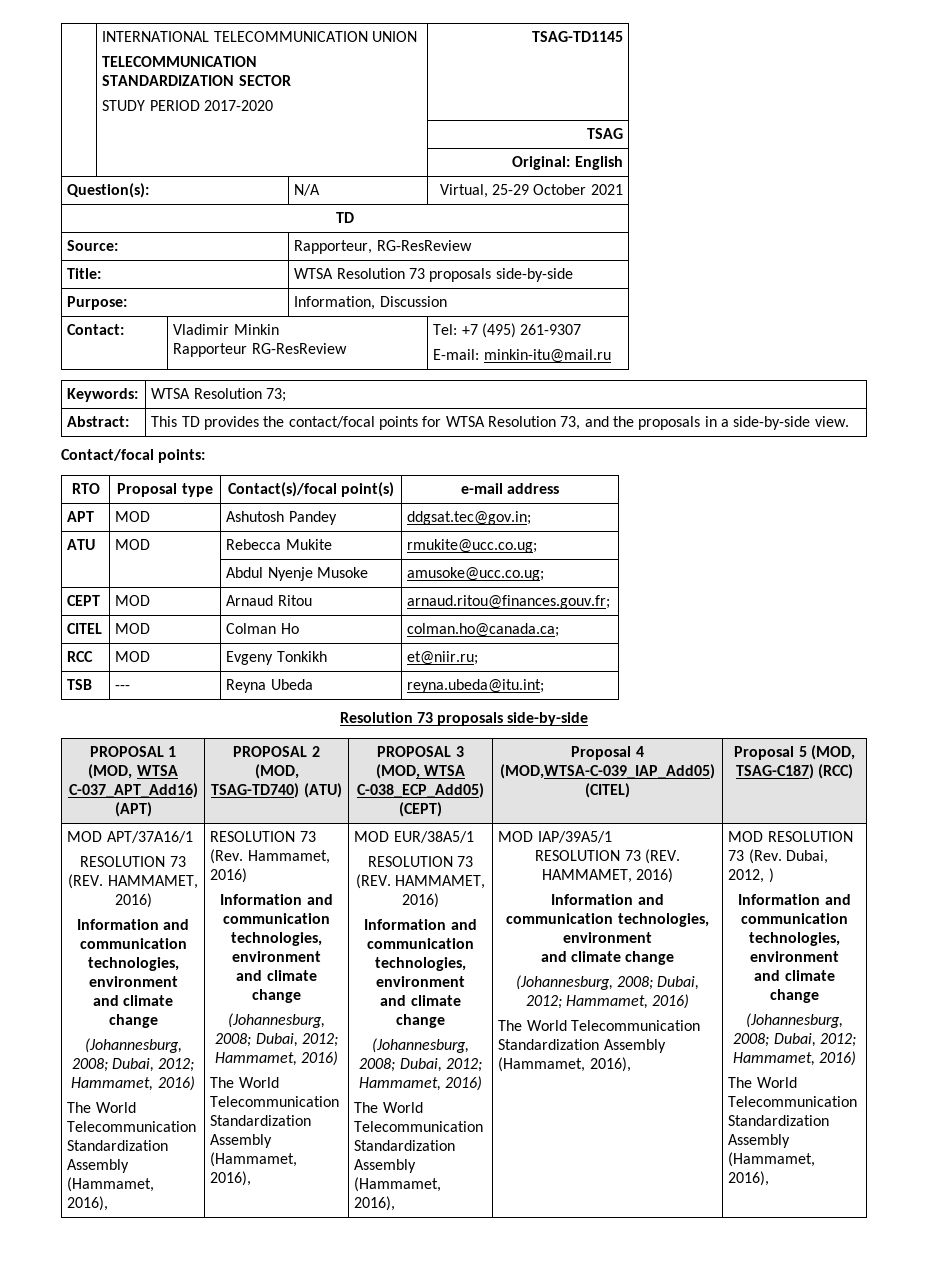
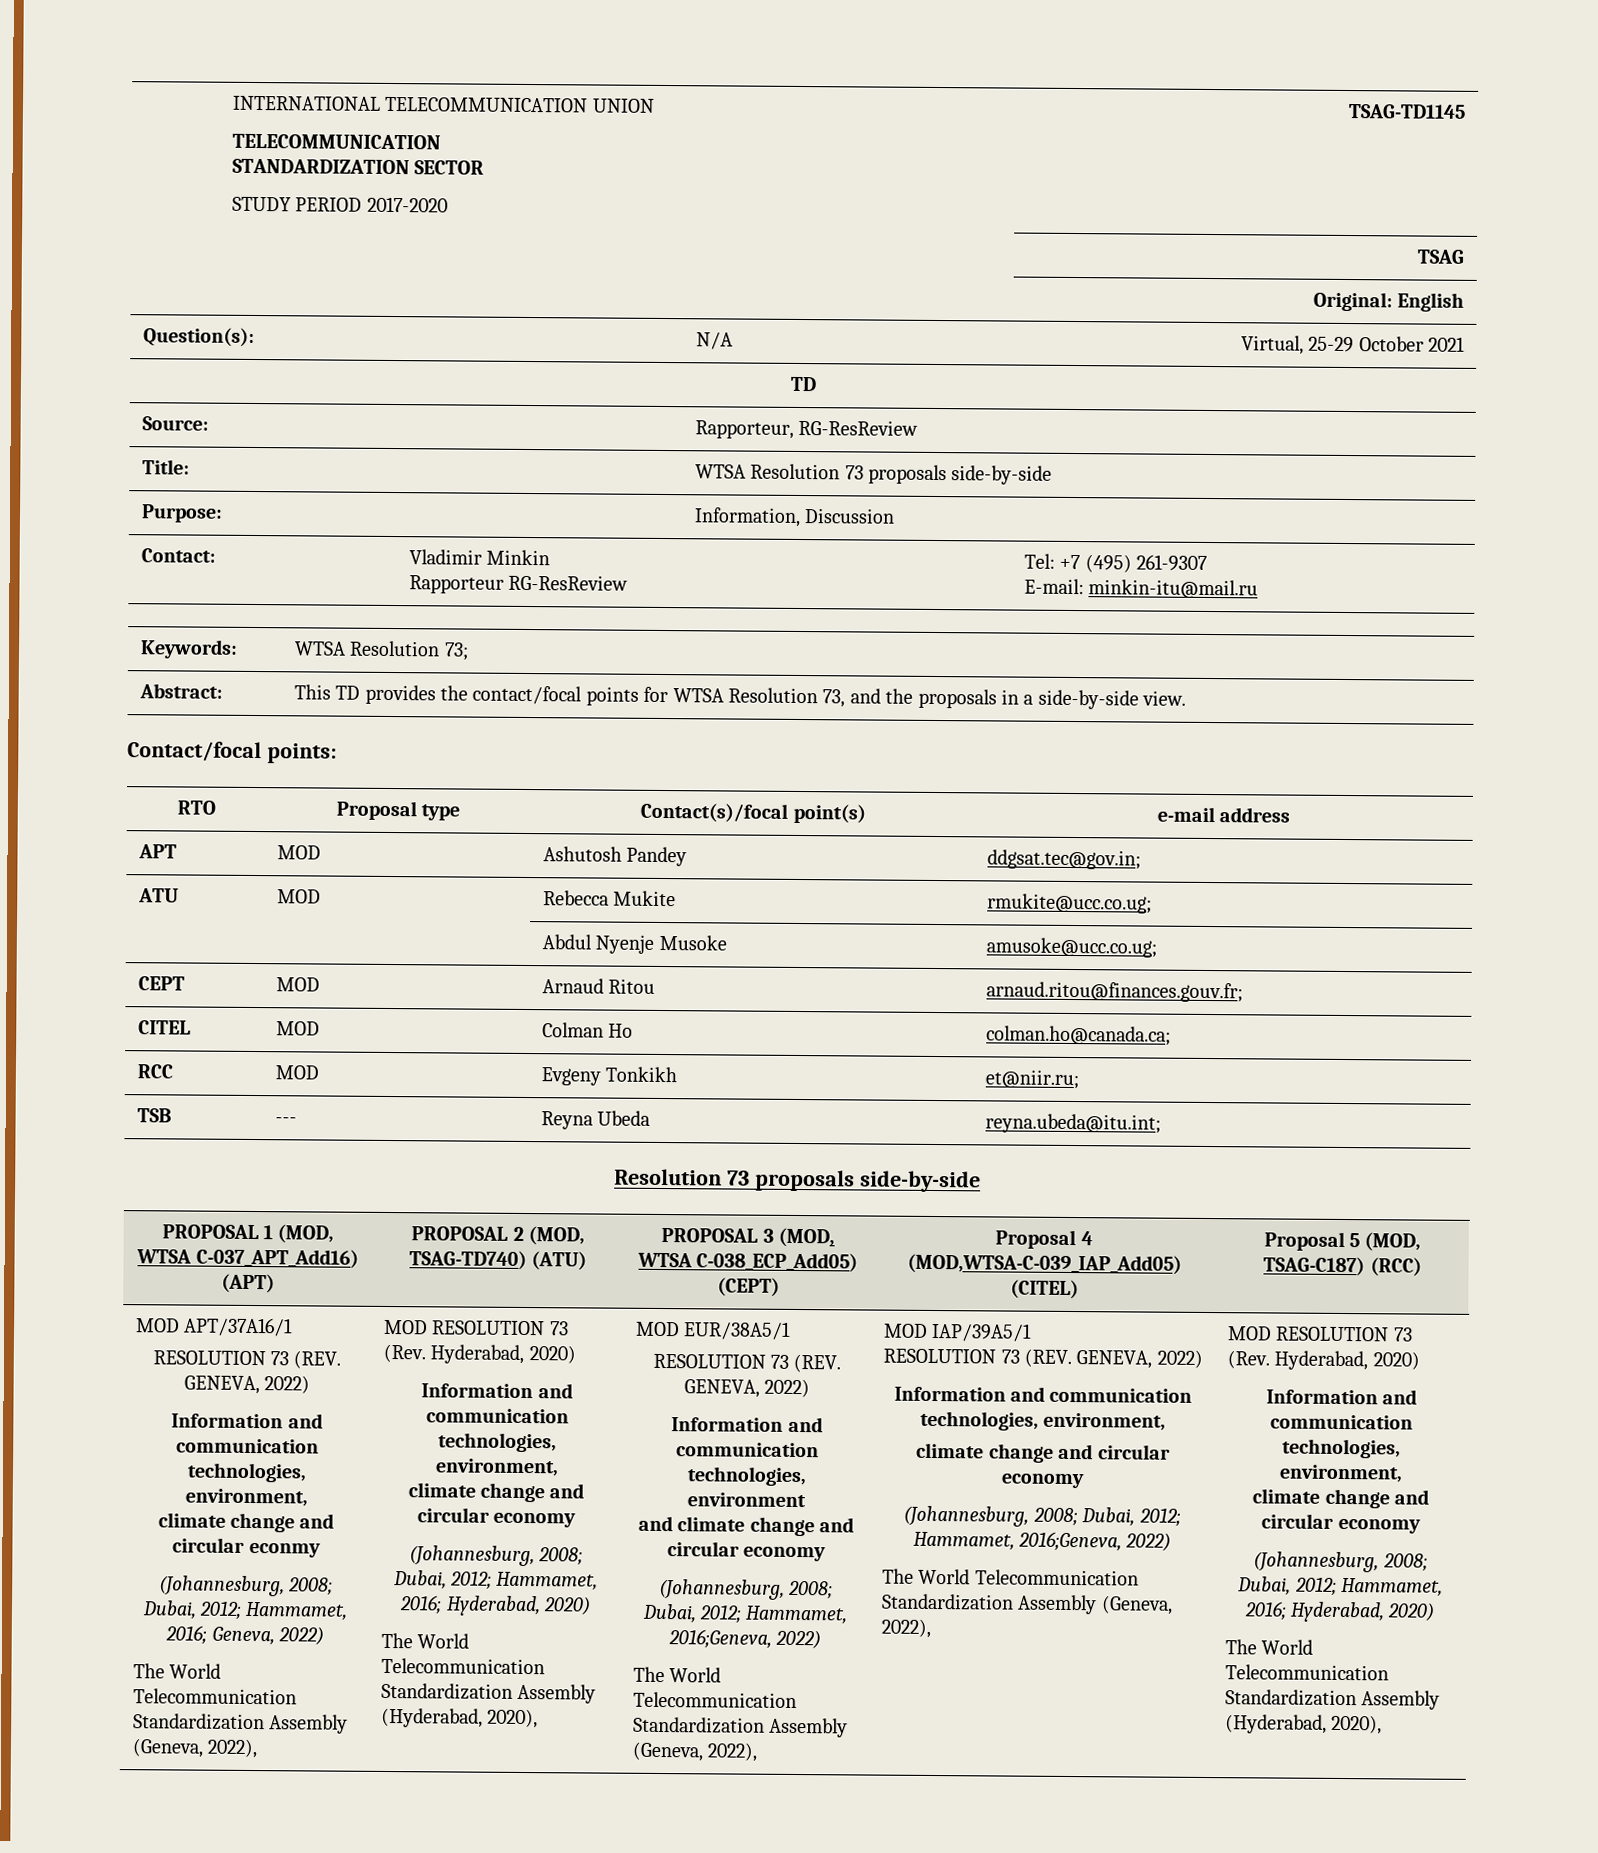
  MOD APT/37A16/1
- RESOLUTION 73 (REV. HAMMAMET, 2016)
+ RESOLUTION 73 (REV. GENEVA, 2022)
+ Information and communication technologies, environment,
+ climate change and circular econmy
+ (Johannesburg, 2008; Dubai, 2012; Hammamet, 2016; Geneva, 2022)
+ The World Telecommunication Standardization Assembly (Geneva, 2022), | MOD RESOLUTION 73 (Rev. Hyderabad, 2020)
+ Information and communication technologies, environment,
+ climate change and circular economy
+ (Johannesburg, 2008; Dubai, 2012; Hammamet, 2016; Hyderabad, 2020)
+ The World Telecommunication Standardization Assembly (Hyderabad, 2020), | MOD EUR/38A5/1
+ RESOLUTION 73 (REV. GENEVA, 2022)
  Information and communication technologies, environment
- and climate change
- (Johannesburg, 2008; Dubai, 2012; Hammamet, 2016)
- The World Telecommunication Standardization Assembly (Hammamet, 2016), | RESOLUTION 73 (Rev. Hammamet, 2016)
- Information and communication technologies, environment
- and climate change
- (Johannesburg, 2008; Dubai, 2012; Hammamet, 2016)
- The World Telecommunication Standardization Assembly (Hammamet, 2016), | MOD EUR/38A5/1
- RESOLUTION 73 (REV. HAMMAMET, 2016)
- Information and communication technologies, environment
- and climate change
- (Johannesburg, 2008; Dubai, 2012; Hammamet, 2016)
- The World Telecommunication Standardization Assembly (Hammamet, 2016),
+ and climate change and circular economy
+ (Johannesburg, 2008; Dubai, 2012; Hammamet, 2016;Geneva, 2022)
+ The World Telecommunication Standardization Assembly (Geneva, 2022),
  MOD IAP/39A5/1
- RESOLUTION 73 (REV. HAMMAMET, 2016)
- Information and communication technologies, environment
- and climate change
- (Johannesburg, 2008; Dubai, 2012; Hammamet, 2016)
- The World Telecommunication Standardization Assembly (Hammamet, 2016), | MOD RESOLUTION 73 (Rev. Dubai, 2012, )
- Information and communication technologies, environment
- and climate change
- (Johannesburg, 2008; Dubai, 2012; Hammamet, 2016)
- The World Telecommunication Standardization Assembly (Hammamet, 2016),
+ RESOLUTION 73 (REV. GENEVA, 2022)
+ Information and communication technologies, environment,
+ climate change and circular economy
+ (Johannesburg, 2008; Dubai, 2012; Hammamet, 2016;Geneva, 2022)
+ The World Telecommunication Standardization Assembly (Geneva, 2022), | MOD RESOLUTION 73 (Rev. Hyderabad, 2020)
+ Information and communication technologies, environment,
+ climate change and circular economy
+ (Johannesburg, 2008; Dubai, 2012; Hammamet, 2016; Hyderabad, 2020)
+ The World Telecommunication Standardization Assembly (Hyderabad, 2020),

